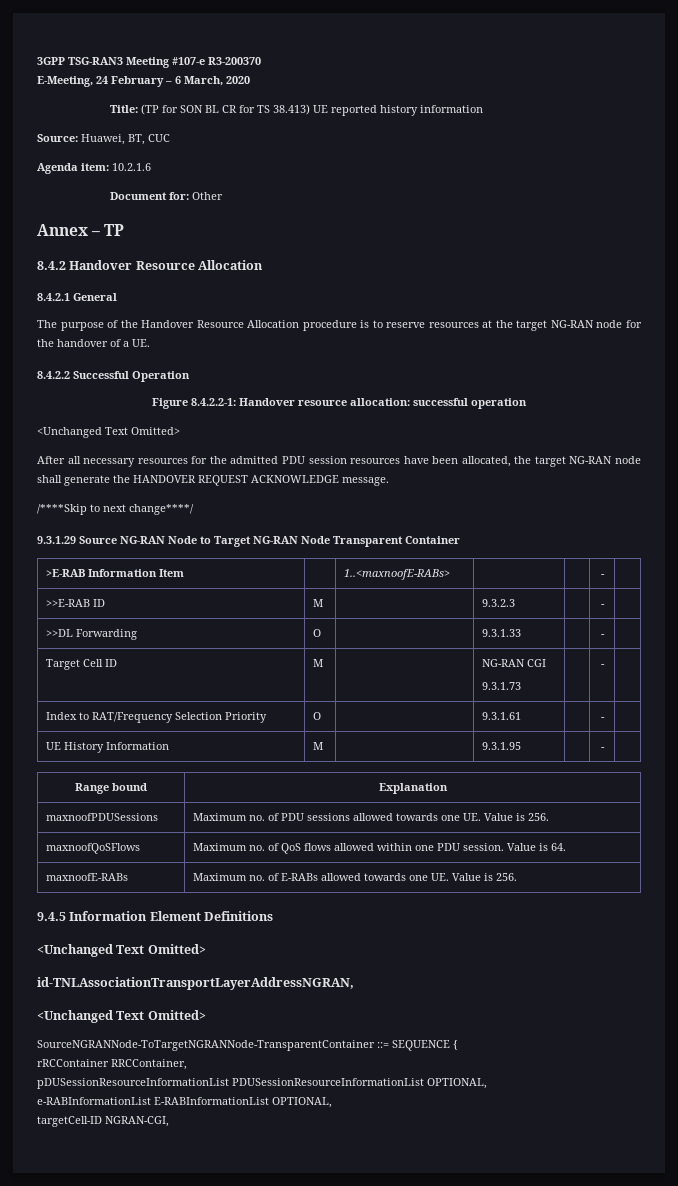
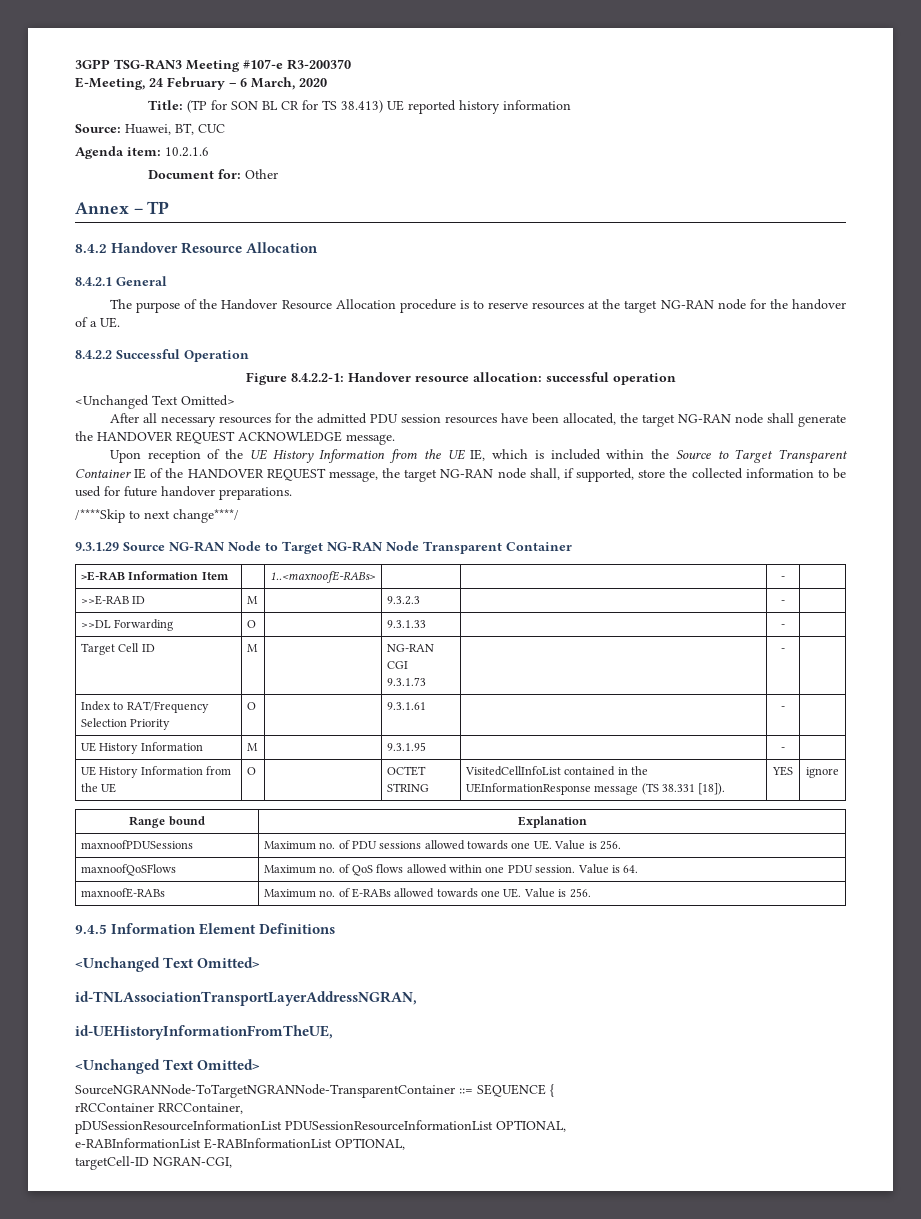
+ Upon reception of the UE History Information from the UE IE, which is included within the Source to Target Transparent Container IE of the HANDOVER REQUEST message, the target NG-RAN node shall, if supported, store the collected information to be used for future handover preparations.
+ UE History Information from the UE | O | | OCTET STRING | VisitedCellInfoList contained in the UEInformationResponse message (TS 38.331 [18]). | YES | ignore
+ id-UEHistoryInformationFromTheUE,

